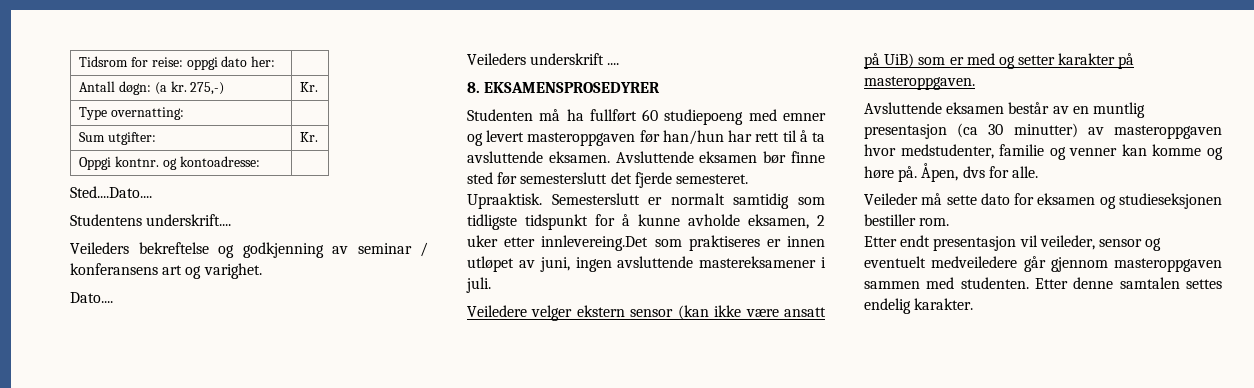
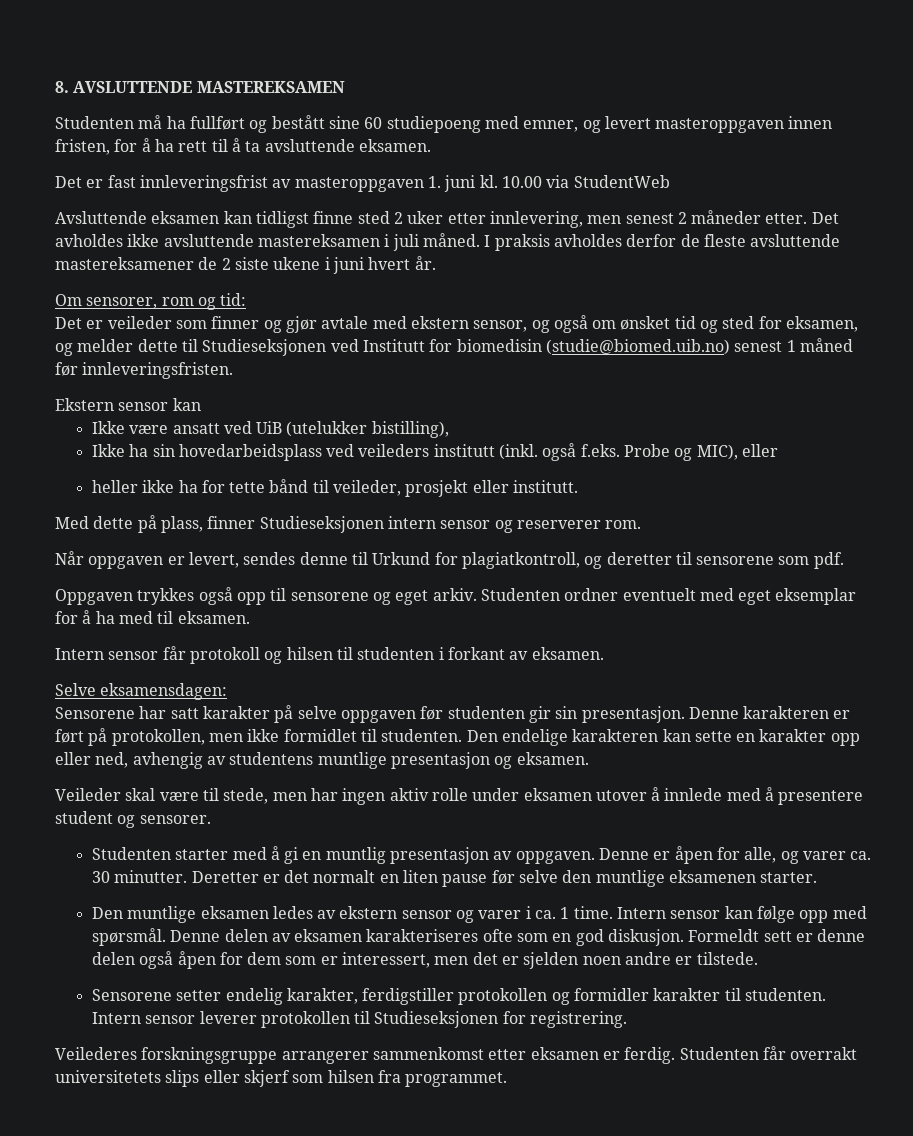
- Tidsrom for reise: oppgi dato her: |
- Antall døgn: (a kr. 275,-) | Kr.
- Type overnatting: |
- Sum utgifter: | Kr.
- Oppgi kontnr. og kontoadresse: |
- Sted....Dato....
- Studentens underskrift....
- Veileders bekreftelse og godkjenning av seminar / konferansens art og varighet.
- Dato....
- Veileders underskrift ....
- 8. EKSAMENSPROSEDYRER
+ 8. AVSLUTTENDE MASTEREKSAMEN
- Studenten må ha fullført 60 studiepoeng med emner og levert masteroppgaven før han/hun har rett til å ta avsluttende eksamen. Avsluttende eksamen bør finne sted før semesterslutt det fjerde semesteret. Upraaktisk. Semesterslutt er normalt samtidig som tidligste tidspunkt for å kunne avholde eksamen, 2 uker etter innlevereing.Det som praktiseres er innen utløpet av juni, ingen avsluttende mastereksamener i juli.
- Veiledere velger ekstern sensor (kan ikke være ansatt på UiB) som er med og setter karakter på masteroppgaven.
- Avsluttende eksamen består av en muntlig presentasjon (ca 30 minutter) av masteroppgaven hvor medstudenter, familie og venner kan komme og høre på. Åpen, dvs for alle.
- Veileder må sette dato for eksamen og studieseksjonen bestiller rom.
- Etter endt presentasjon vil veileder, sensor og eventuelt medveiledere går gjennom masteroppgaven sammen med studenten. Etter denne samtalen settes endelig karakter.
+ Studenten må ha fullført og bestått sine 60 studiepoeng med emner, og levert masteroppgaven innen fristen, for å ha rett til å ta avsluttende eksamen.
+ Det er fast innleveringsfrist av masteroppgaven 1. juni kl. 10.00 via StudentWeb
+ Avsluttende eksamen kan tidligst finne sted 2 uker etter innlevering, men senest 2 måneder etter. Det avholdes ikke avsluttende mastereksamen i juli måned. I praksis avholdes derfor de fleste avsluttende mastereksamener de 2 siste ukene i juni hvert år.
+ Om sensorer, rom og tid:
+ Det er veileder som finner og gjør avtale med ekstern sensor, og også om ønsket tid og sted for eksamen, og melder dette til Studieseksjonen ved Institutt for biomedisin (studie@biomed.uib.no) senest 1 måned før innleveringsfristen.
+ Ekstern sensor kan
+ Ikke være ansatt ved UiB (utelukker bistilling),
+ Ikke ha sin hovedarbeidsplass ved veileders institutt (inkl. også f.eks. Probe og MIC), eller
+ heller ikke ha for tette bånd til veileder, prosjekt eller institutt.
+ Med dette på plass, finner Studieseksjonen intern sensor og reserverer rom.
+ Når oppgaven er levert, sendes denne til Urkund for plagiatkontroll, og deretter til sensorene som pdf.
+ Oppgaven trykkes også opp til sensorene og eget arkiv. Studenten ordner eventuelt med eget eksemplar for å ha med til eksamen.
+ Intern sensor får protokoll og hilsen til studenten i forkant av eksamen.
+ Selve eksamensdagen:
+ Sensorene har satt karakter på selve oppgaven før studenten gir sin presentasjon. Denne karakteren er ført på protokollen, men ikke formidlet til studenten. Den endelige karakteren kan sette en karakter opp eller ned, avhengig av studentens muntlige presentasjon og eksamen.
+ Veileder skal være til stede, men har ingen aktiv rolle under eksamen utover å innlede med å presentere student og sensorer.
+ Studenten starter med å gi en muntlig presentasjon av oppgaven. Denne er åpen for alle, og varer ca. 30 minutter. Deretter er det normalt en liten pause før selve den muntlige eksamenen starter.
+ Den muntlige eksamen ledes av ekstern sensor og varer i ca. 1 time. Intern sensor kan følge opp med spørsmål. Denne delen av eksamen karakteriseres ofte som en god diskusjon. Formeldt sett er denne delen også åpen for dem som er interessert, men det er sjelden noen andre er tilstede.
+ Sensorene setter endelig karakter, ferdigstiller protokollen og formidler karakter til studenten. Intern sensor leverer protokollen til Studieseksjonen for registrering.
+ Veilederes forskningsgruppe arrangerer sammenkomst etter eksamen er ferdig. Studenten får overrakt universitetets slips eller skjerf som hilsen fra programmet.

